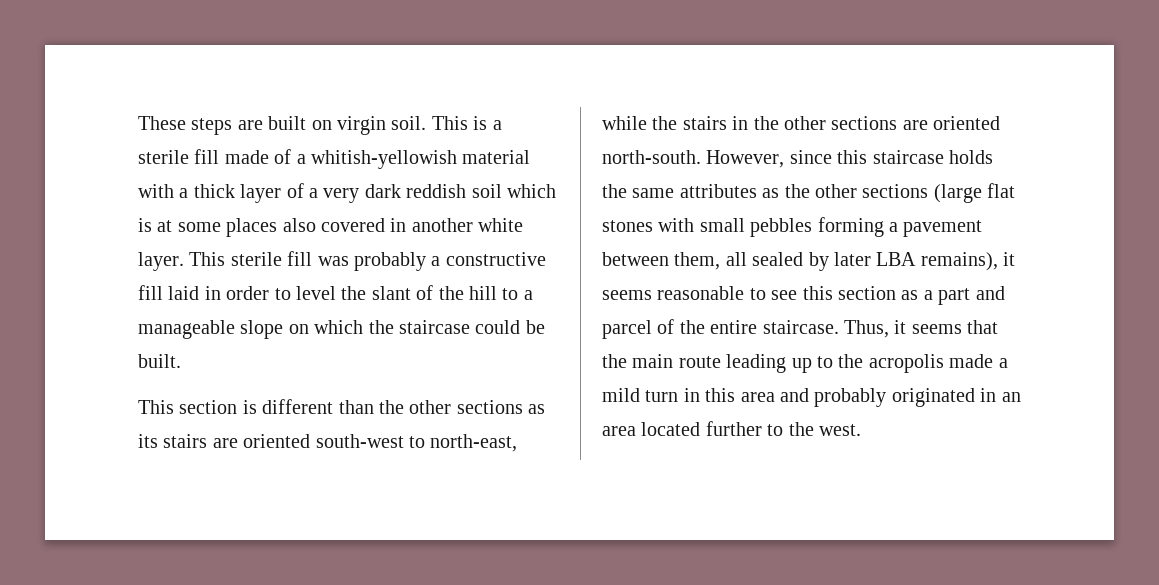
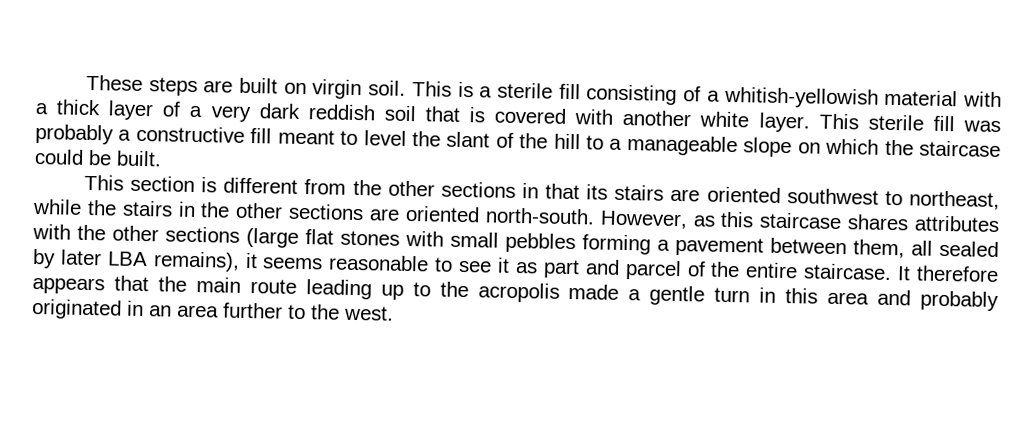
- This is a sterile fill made of a whitish-yellowish material with a thick layer of a very dark reddish soil which is at some places also covered in another white layer.
+ This is a sterile fill consisting of a whitish-yellowish material with a thick layer of a very dark reddish soil that is covered with another white layer.
- This sterile fill was probably a constructive fill laid in order to level the slant of the hill to a manageable slope on which the staircase could be built.
+ This sterile fill was probably a constructive fill meant to level the slant of the hill to a manageable slope on which the staircase could be built.
- This section is different than the other sections as its stairs are oriented south-west to north-east, while the stairs in the other sections are oriented north-south.
+ This section is different from the other sections in that its stairs are oriented southwest to northeast, while the stairs in the other sections are oriented north-south.
- However, since this staircase holds the same attributes as the other sections (large flat stones with small pebbles forming a pavement between them, all sealed by later LBA remains), it seems reasonable to see this section as a part and parcel of the entire staircase.
+ However, as this staircase shares attributes with the other sections (large flat stones with small pebbles forming a pavement between them, all sealed by later LBA remains), it seems reasonable to see it as part and parcel of the entire staircase.
- Thus, it seems that the main route leading up to the acropolis made a mild turn in this area and probably originated in an area located further to the west.
+ It therefore appears that the main route leading up to the acropolis made a gentle turn in this area and probably originated in an area further to the west.

